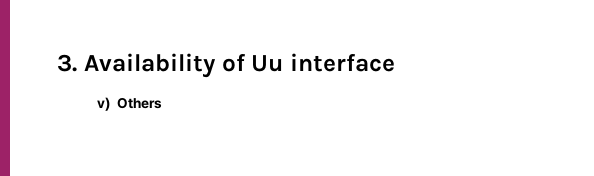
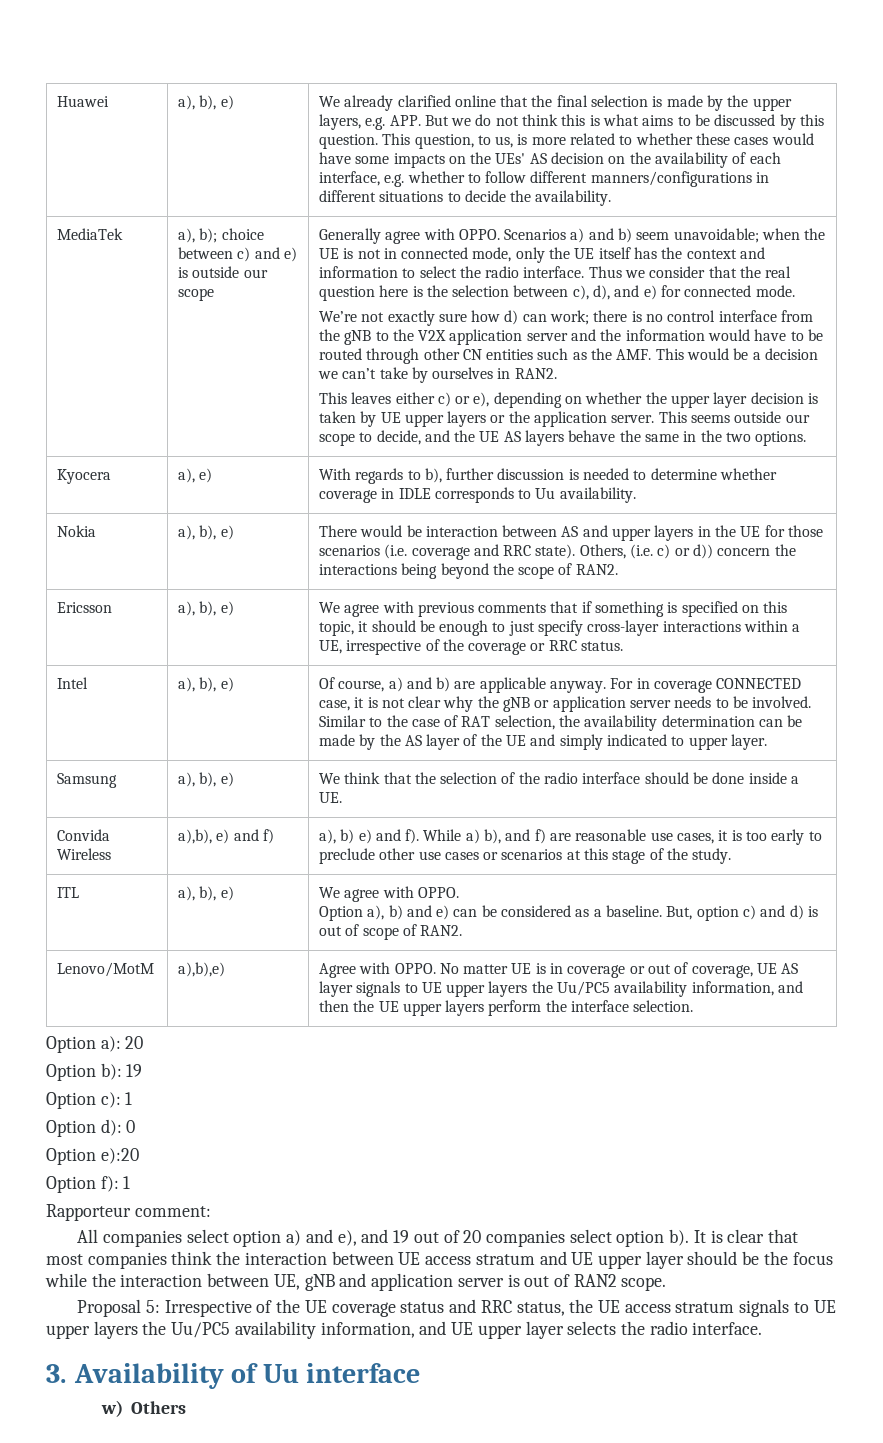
+ Huawei | a), b), e) | We already clarified online that the final selection is made by the upper layers, e.g. APP. But we do not think this is what aims to be discussed by this question. This question, to us, is more related to whether these cases would have some impacts on the UEs' AS decision on the availability of each interface, e.g. whether to follow different manners/configurations in different situations to decide the availability.
+ MediaTek | a), b); choice between c) and e) is outside our scope | Generally agree with OPPO. Scenarios a) and b) seem unavoidable; when the UE is not in connected mode, only the UE itself has the context and information to select the radio interface. Thus we consider that the real question here is the selection between c), d), and e) for connected mode.
+ We’re not exactly sure how d) can work; there is no control interface from the gNB to the V2X application server and the information would have to be routed through other CN entities such as the AMF. This would be a decision we can’t take by ourselves in RAN2.
+ This leaves either c) or e), depending on whether the upper layer decision is taken by UE upper layers or the application server. This seems outside our scope to decide, and the UE AS layers behave the same in the two options.
+ Kyocera | a), e) | With regards to b), further discussion is needed to determine whether coverage in IDLE corresponds to Uu availability.
+ Nokia | a), b), e) | There would be interaction between AS and upper layers in the UE for those scenarios (i.e. coverage and RRC state). Others, (i.e. c) or d)) concern the interactions being beyond the scope of RAN2.
+ Ericsson | a), b), e) | We agree with previous comments that if something is specified on this topic, it should be enough to just specify cross-layer interactions within a UE, irrespective of the coverage or RRC status.
+ Intel | a), b), e) | Of course, a) and b) are applicable anyway. For in coverage CONNECTED case, it is not clear why the gNB or application server needs to be involved. Similar to the case of RAT selection, the availability determination can be made by the AS layer of the UE and simply indicated to upper layer.
+ Samsung | a), b), e) | We think that the selection of the radio interface should be done inside a UE.
+ Convida Wireless | a),b), e) and f) | a), b) e) and f). While a) b), and f) are reasonable use cases, it is too early to preclude other use cases or scenarios at this stage of the study.
+ ITL | a), b), e) | We agree with OPPO.
+ Option a), b) and e) can be considered as a baseline. But, option c) and d) is out of scope of RAN2.
+ Lenovo/MotM | a),b),e) | Agree with OPPO. No matter UE is in coverage or out of coverage, UE AS layer signals to UE upper layers the Uu/PC5 availability information, and then the UE upper layers perform the interface selection.
+ Option a): 20
+ Option b): 19
+ Option c): 1
+ Option d): 0
+ Option e):20
+ Option f): 1
+ Rapporteur comment:
+ All companies select option a) and e), and 19 out of 20 companies select option b). It is clear that most companies think the interaction between UE access stratum and UE upper layer should be the focus while the interaction between UE, gNB and application server is out of RAN2 scope.
+ Proposal 5: Irrespective of the UE coverage status and RRC status, the UE access stratum signals to UE upper layers the Uu/PC5 availability information, and UE upper layer selects the radio interface.
- v) Others
+ w) Others

